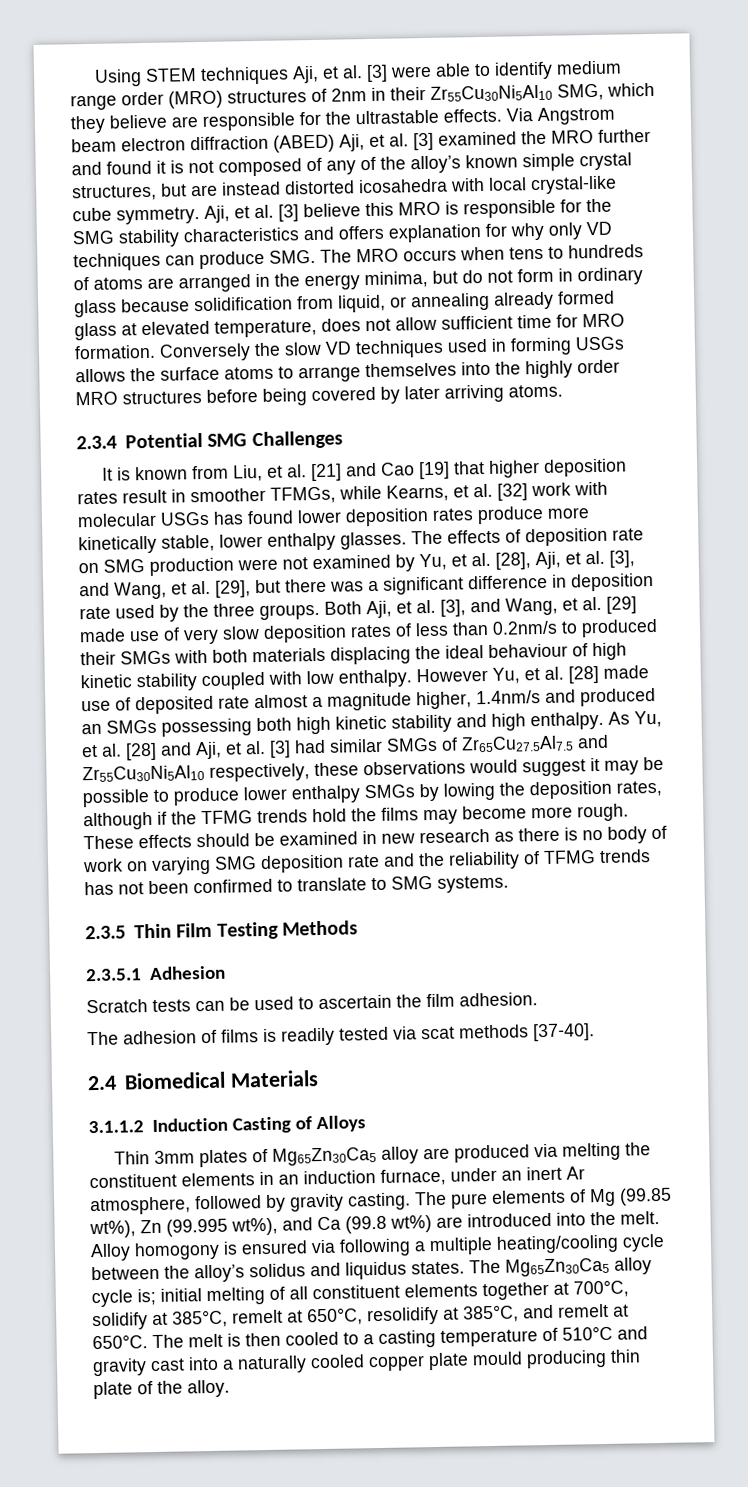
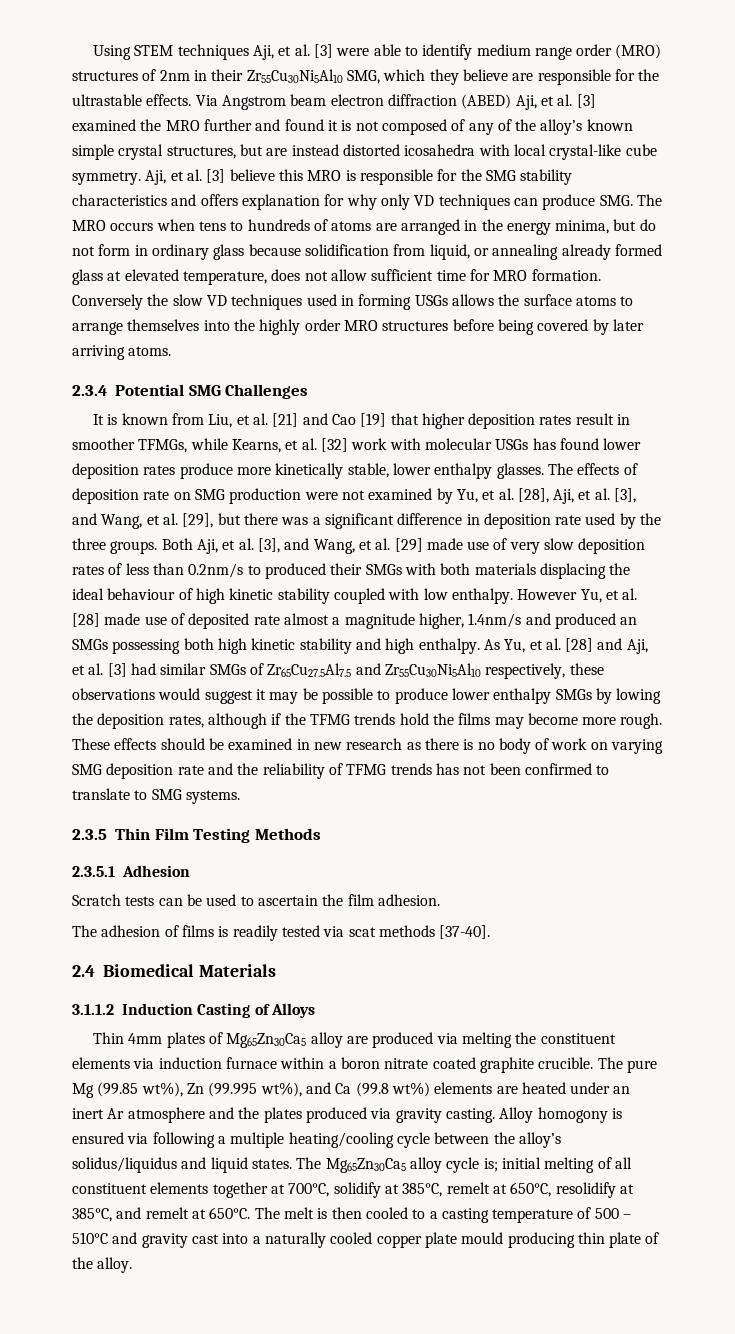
- Thin 3mm plates of Mg65Zn30Ca5 alloy are produced via melting the constituent elements in an induction furnace, under an inert Ar atmosphere, followed by gravity casting. The pure elements of Mg (99.85 wt%), Zn (99.995 wt%), and Ca (99.8 wt%) are introduced into the melt.
+ Thin 4mm plates of Mg65Zn30Ca5 alloy are produced via melting the constituent elements via induction furnace within a boron nitrate coated graphite crucible. The pure Mg (99.85 wt%), Zn (99.995 wt%), and Ca (99.8 wt%) elements are heated under an inert Ar atmosphere and the plates produced via gravity casting.
- Alloy homogony is ensured via following a multiple heating/cooling cycle between the alloy’s solidus and liquidus states.
+ Alloy homogony is ensured via following a multiple heating/cooling cycle between the alloy’s solidus/liquidus and liquid states.
- The melt is then cooled to a casting temperature of 510°C and gravity cast into a naturally cooled copper plate mould producing thin plate of the alloy.
+ The melt is then cooled to a casting temperature of 500 – 510°C and gravity cast into a naturally cooled copper plate mould producing thin plate of the alloy.

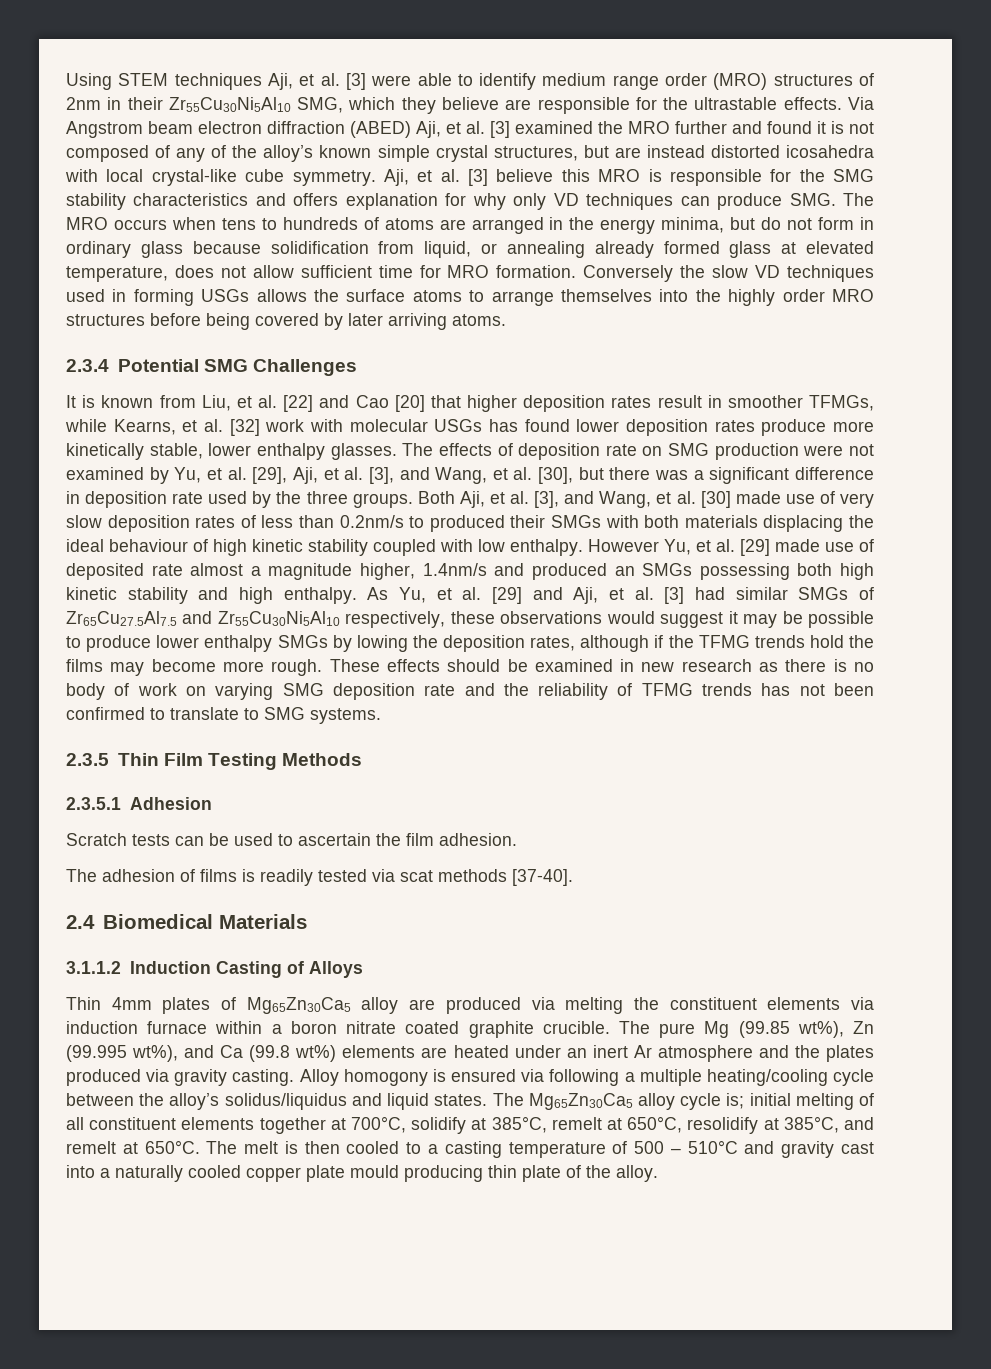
- It is known from Liu, et al. [21] and Cao [19] that higher deposition rates result in smoother TFMGs, while Kearns, et al. [32] work with molecular USGs has found lower deposition rates produce more kinetically stable, lower enthalpy glasses.
+ It is known from Liu, et al. [22] and Cao [20] that higher deposition rates result in smoother TFMGs, while Kearns, et al. [32] work with molecular USGs has found lower deposition rates produce more kinetically stable, lower enthalpy glasses.
- The effects of deposition rate on SMG production were not examined by Yu, et al. [28], Aji, et al. [3], and Wang, et al. [29], but there was a significant difference in deposition rate used by the three groups.
+ The effects of deposition rate on SMG production were not examined by Yu, et al. [29], Aji, et al. [3], and Wang, et al. [30], but there was a significant difference in deposition rate used by the three groups.
- Both Aji, et al. [3], and Wang, et al. [29] made use of very slow deposition rates of less than 0.2nm/s to produced their SMGs with both materials displacing the ideal behaviour of high kinetic stability coupled with low enthalpy.
+ Both Aji, et al. [3], and Wang, et al. [30] made use of very slow deposition rates of less than 0.2nm/s to produced their SMGs with both materials displacing the ideal behaviour of high kinetic stability coupled with low enthalpy.
- However Yu, et al. [28] made use of deposited rate almost a magnitude higher, 1.4nm/s and produced an SMGs possessing both high kinetic stability and high enthalpy.
+ However Yu, et al. [29] made use of deposited rate almost a magnitude higher, 1.4nm/s and produced an SMGs possessing both high kinetic stability and high enthalpy.
- As Yu, et al. [28] and Aji, et al. [3] had similar SMGs of Zr65Cu27.5Al7.5 and Zr55Cu30Ni5Al10 respectively, these observations would suggest it may be possible to produce lower enthalpy SMGs by lowing the deposition rates, although if the TFMG trends hold the films may become more rough.
+ As Yu, et al. [29] and Aji, et al. [3] had similar SMGs of Zr65Cu27.5Al7.5 and Zr55Cu30Ni5Al10 respectively, these observations would suggest it may be possible to produce lower enthalpy SMGs by lowing the deposition rates, although if the TFMG trends hold the films may become more rough.

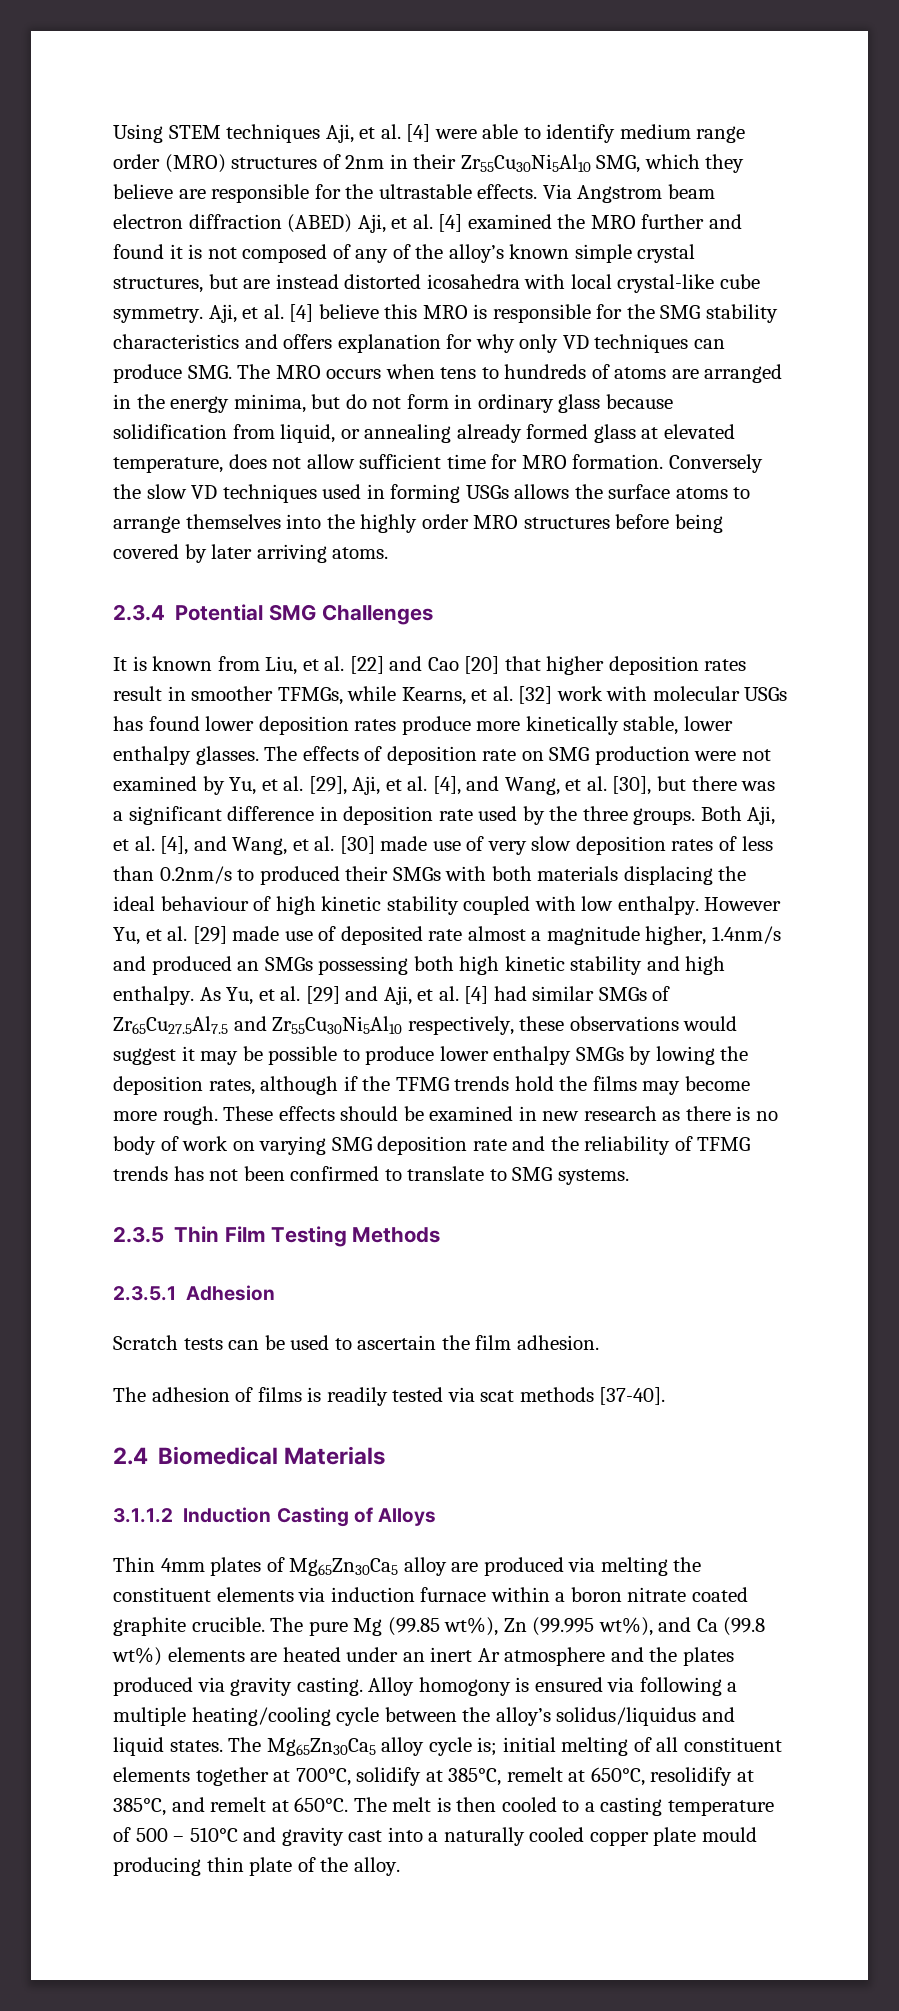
- Using STEM techniques Aji, et al. [3] were able to identify medium range order (MRO) structures of 2nm in their Zr55Cu30Ni5Al10 SMG, which they believe are responsible for the ultrastable effects.
+ Using STEM techniques Aji, et al. [4] were able to identify medium range order (MRO) structures of 2nm in their Zr55Cu30Ni5Al10 SMG, which they believe are responsible for the ultrastable effects.
- Via Angstrom beam electron diffraction (ABED) Aji, et al. [3] examined the MRO further and found it is not composed of any of the alloy’s known simple crystal structures, but are instead distorted icosahedra with local crystal-like cube symmetry.
+ Via Angstrom beam electron diffraction (ABED) Aji, et al. [4] examined the MRO further and found it is not composed of any of the alloy’s known simple crystal structures, but are instead distorted icosahedra with local crystal-like cube symmetry.
- Aji, et al. [3] believe this MRO is responsible for the SMG stability characteristics and offers explanation for why only VD techniques can produce SMG. The MRO occurs when tens to hundreds of atoms are arranged in the energy minima, but do not form in ordinary glass because solidification from liquid, or annealing already formed glass at elevated temperature, does not allow sufficient time for MRO formation.
+ Aji, et al. [4] believe this MRO is responsible for the SMG stability characteristics and offers explanation for why only VD techniques can produce SMG. The MRO occurs when tens to hundreds of atoms are arranged in the energy minima, but do not form in ordinary glass because solidification from liquid, or annealing already formed glass at elevated temperature, does not allow sufficient time for MRO formation.
- The effects of deposition rate on SMG production were not examined by Yu, et al. [29], Aji, et al. [3], and Wang, et al. [30], but there was a significant difference in deposition rate used by the three groups.
+ The effects of deposition rate on SMG production were not examined by Yu, et al. [29], Aji, et al. [4], and Wang, et al. [30], but there was a significant difference in deposition rate used by the three groups.
- Both Aji, et al. [3], and Wang, et al. [30] made use of very slow deposition rates of less than 0.2nm/s to produced their SMGs with both materials displacing the ideal behaviour of high kinetic stability coupled with low enthalpy.
+ Both Aji, et al. [4], and Wang, et al. [30] made use of very slow deposition rates of less than 0.2nm/s to produced their SMGs with both materials displacing the ideal behaviour of high kinetic stability coupled with low enthalpy.
- As Yu, et al. [29] and Aji, et al. [3] had similar SMGs of Zr65Cu27.5Al7.5 and Zr55Cu30Ni5Al10 respectively, these observations would suggest it may be possible to produce lower enthalpy SMGs by lowing the deposition rates, although if the TFMG trends hold the films may become more rough.
+ As Yu, et al. [29] and Aji, et al. [4] had similar SMGs of Zr65Cu27.5Al7.5 and Zr55Cu30Ni5Al10 respectively, these observations would suggest it may be possible to produce lower enthalpy SMGs by lowing the deposition rates, although if the TFMG trends hold the films may become more rough.

